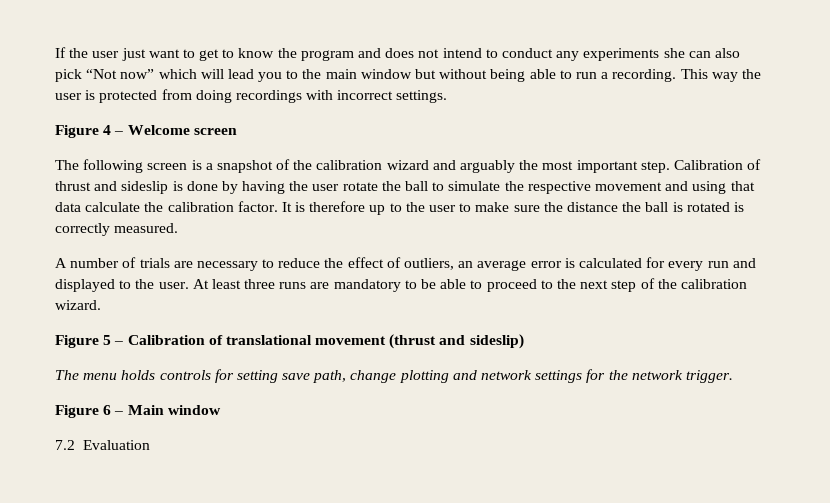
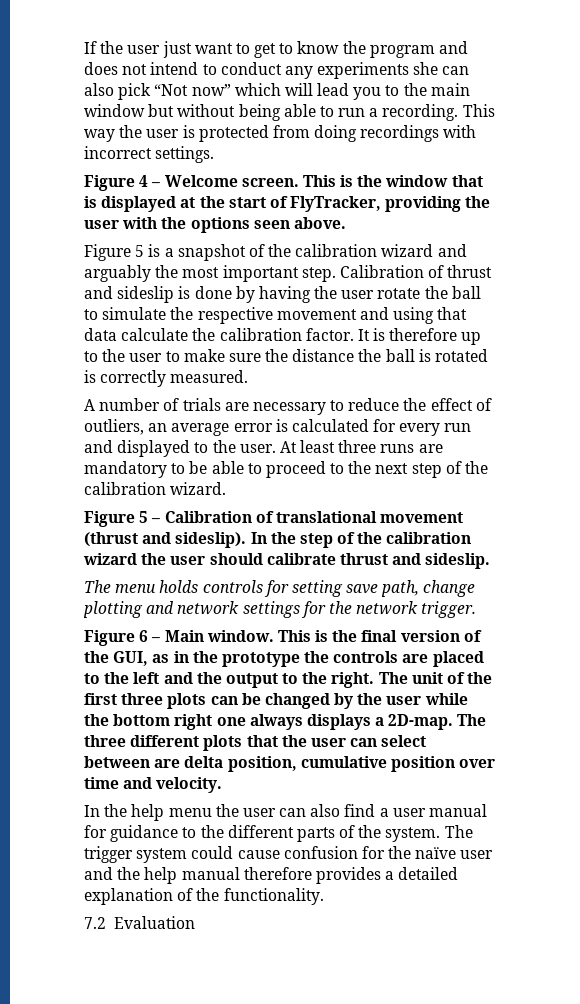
- Figure 4 – Welcome screen
- The following screen is a snapshot of the calibration wizard and arguably the most important step.
+ Figure 4 – Welcome screen. This is the window that is displayed at the start of FlyTracker, providing the user with the options seen above.
+ Figure 5 is a snapshot of the calibration wizard and arguably the most important step.
- Figure 5 – Calibration of translational movement (thrust and sideslip)
+ Figure 5 – Calibration of translational movement (thrust and sideslip). In the step of the calibration wizard the user should calibrate thrust and sideslip.
- Figure 6 – Main window
+ Figure 6 – Main window. This is the final version of the GUI, as in the prototype the controls are placed to the left and the output to the right. The unit of the first three plots can be changed by the user while the bottom right one always displays a 2D-map. The three different plots that the user can select between are delta position, cumulative position over time and velocity.
+ In the help menu the user can also find a user manual for guidance to the different parts of the system. The trigger system could cause confusion for the naïve user and the help manual therefore provides a detailed explanation of the functionality.

